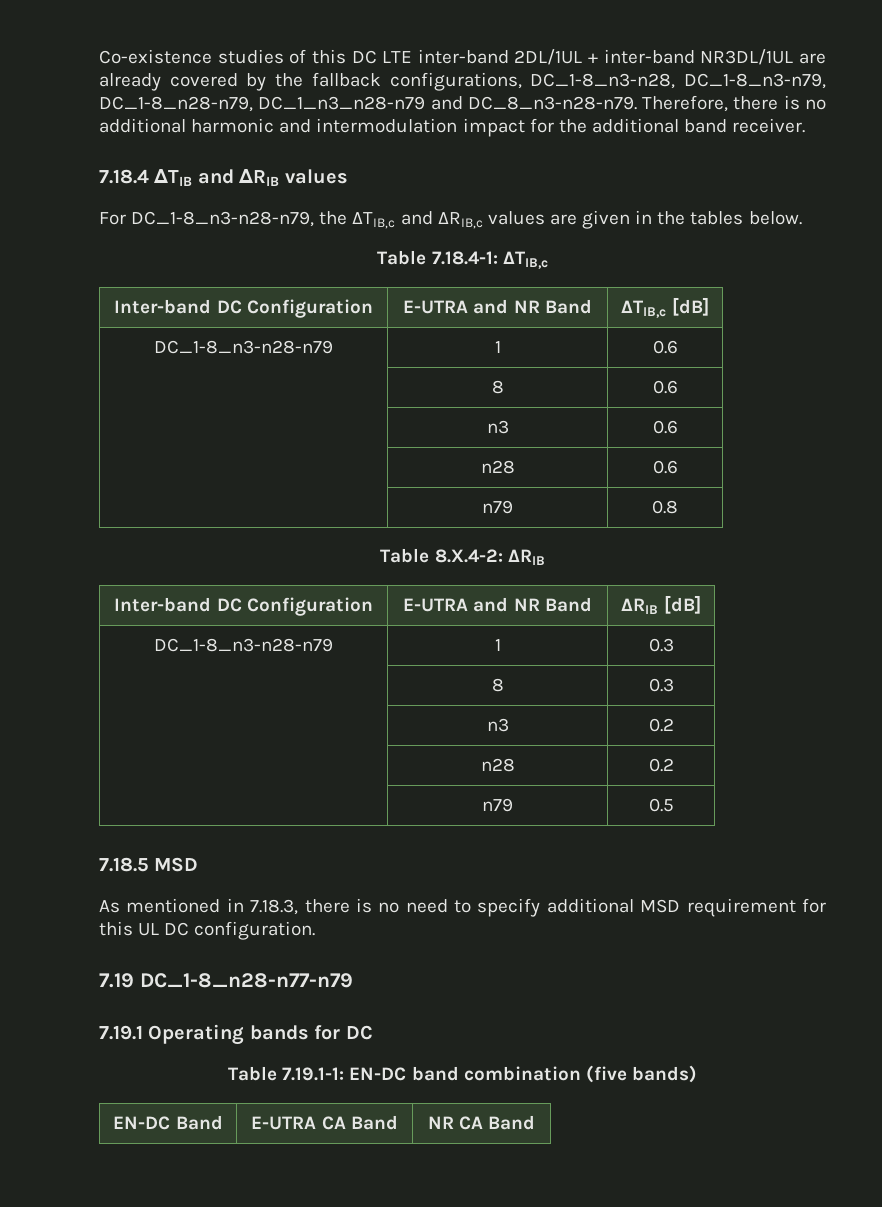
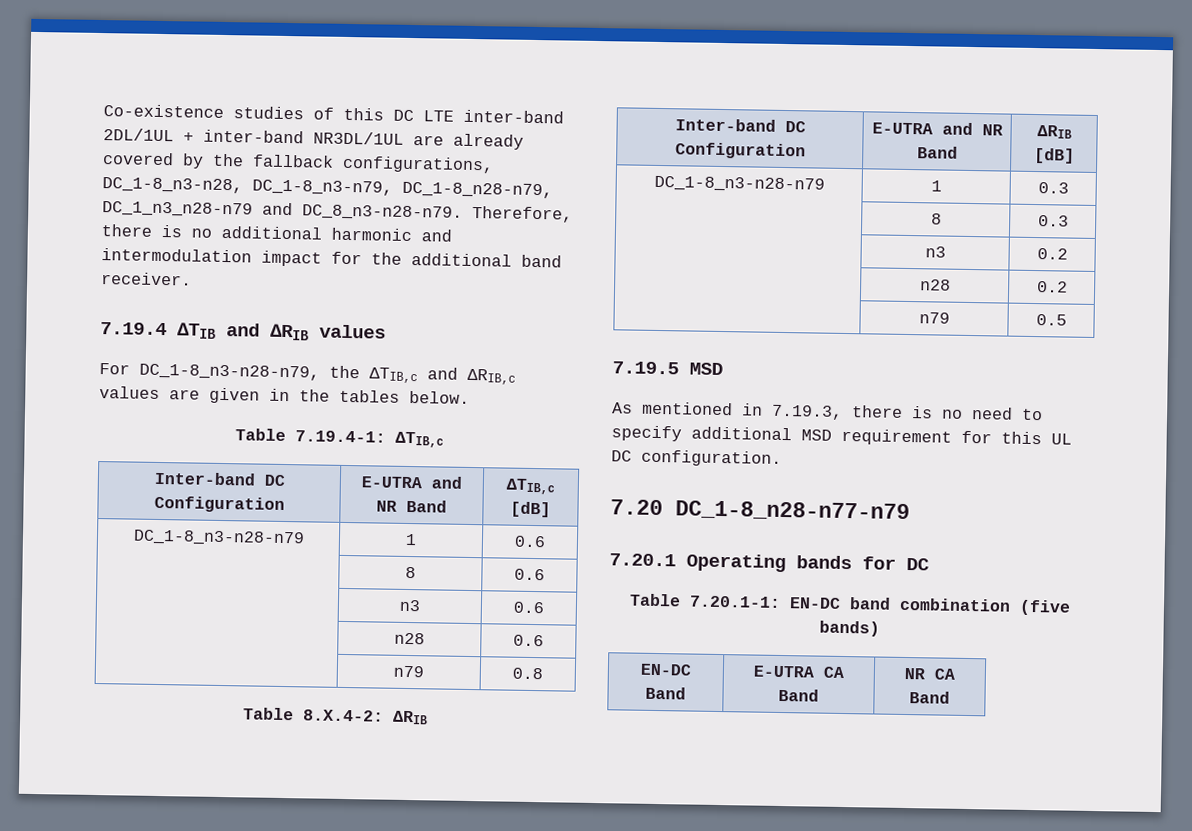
- 7.18.4 ∆TIB and ∆RIB values
+ 7.19.4 ∆TIB and ∆RIB values
- Table 7.18.4-1: ΔTIB,c
+ Table 7.19.4-1: ΔTIB,c
- 7.18.5 MSD
+ 7.19.5 MSD
- As mentioned in 7.18.3, there is no need to specify additional MSD requirement for this UL DC configuration.
+ As mentioned in 7.19.3, there is no need to specify additional MSD requirement for this UL DC configuration.
- 7.19 DC_1-8_n28-n77-n79
+ 7.20 DC_1-8_n28-n77-n79
- 7.19.1 Operating bands for DC
+ 7.20.1 Operating bands for DC
- Table 7.19.1-1: EN-DC band combination (five bands)
+ Table 7.20.1-1: EN-DC band combination (five bands)

